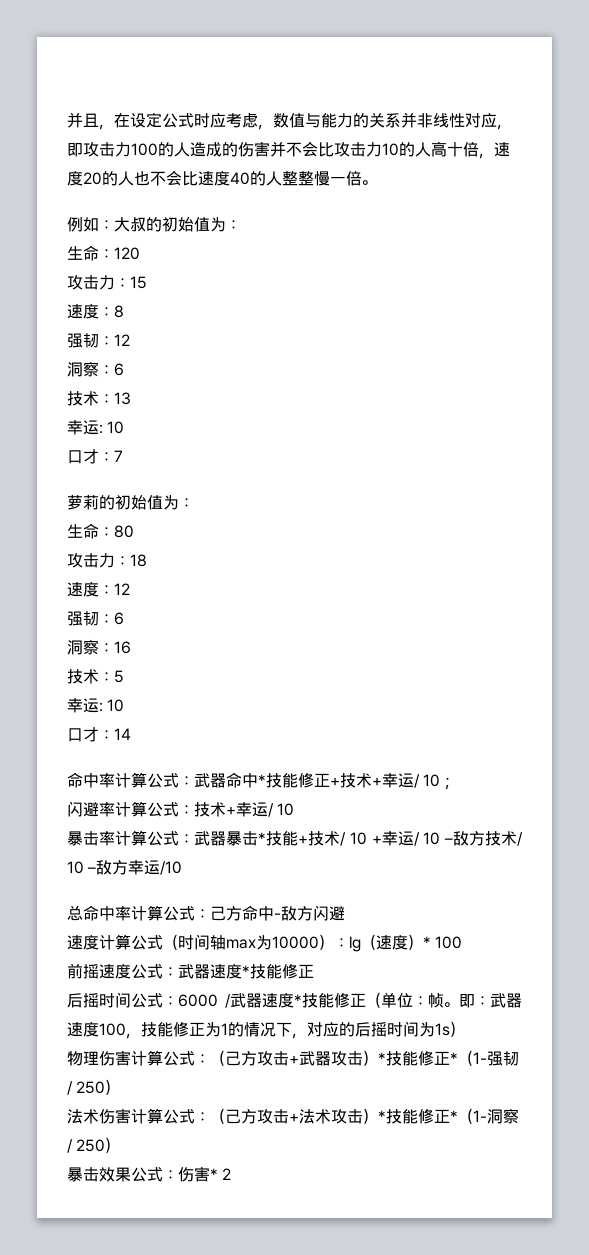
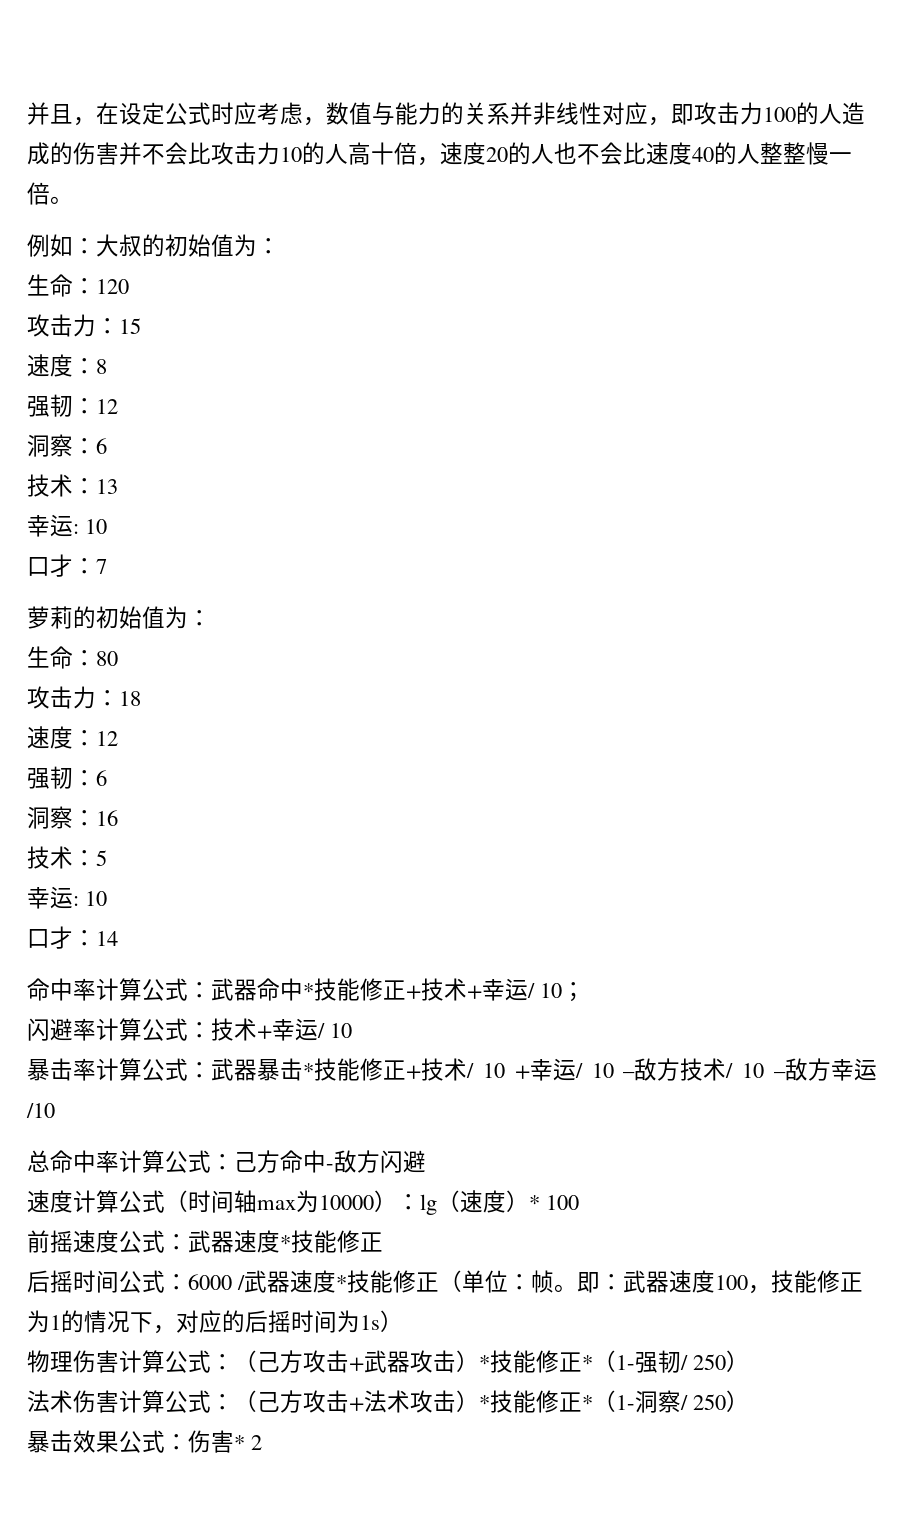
- 暴击率计算公式：武器暴击*技能+技术/ 10 +幸运/ 10 –敌方技术/ 10 –敌方幸运/10
+ 暴击率计算公式：武器暴击*技能修正+技术/ 10 +幸运/ 10 –敌方技术/ 10 –敌方幸运/10

